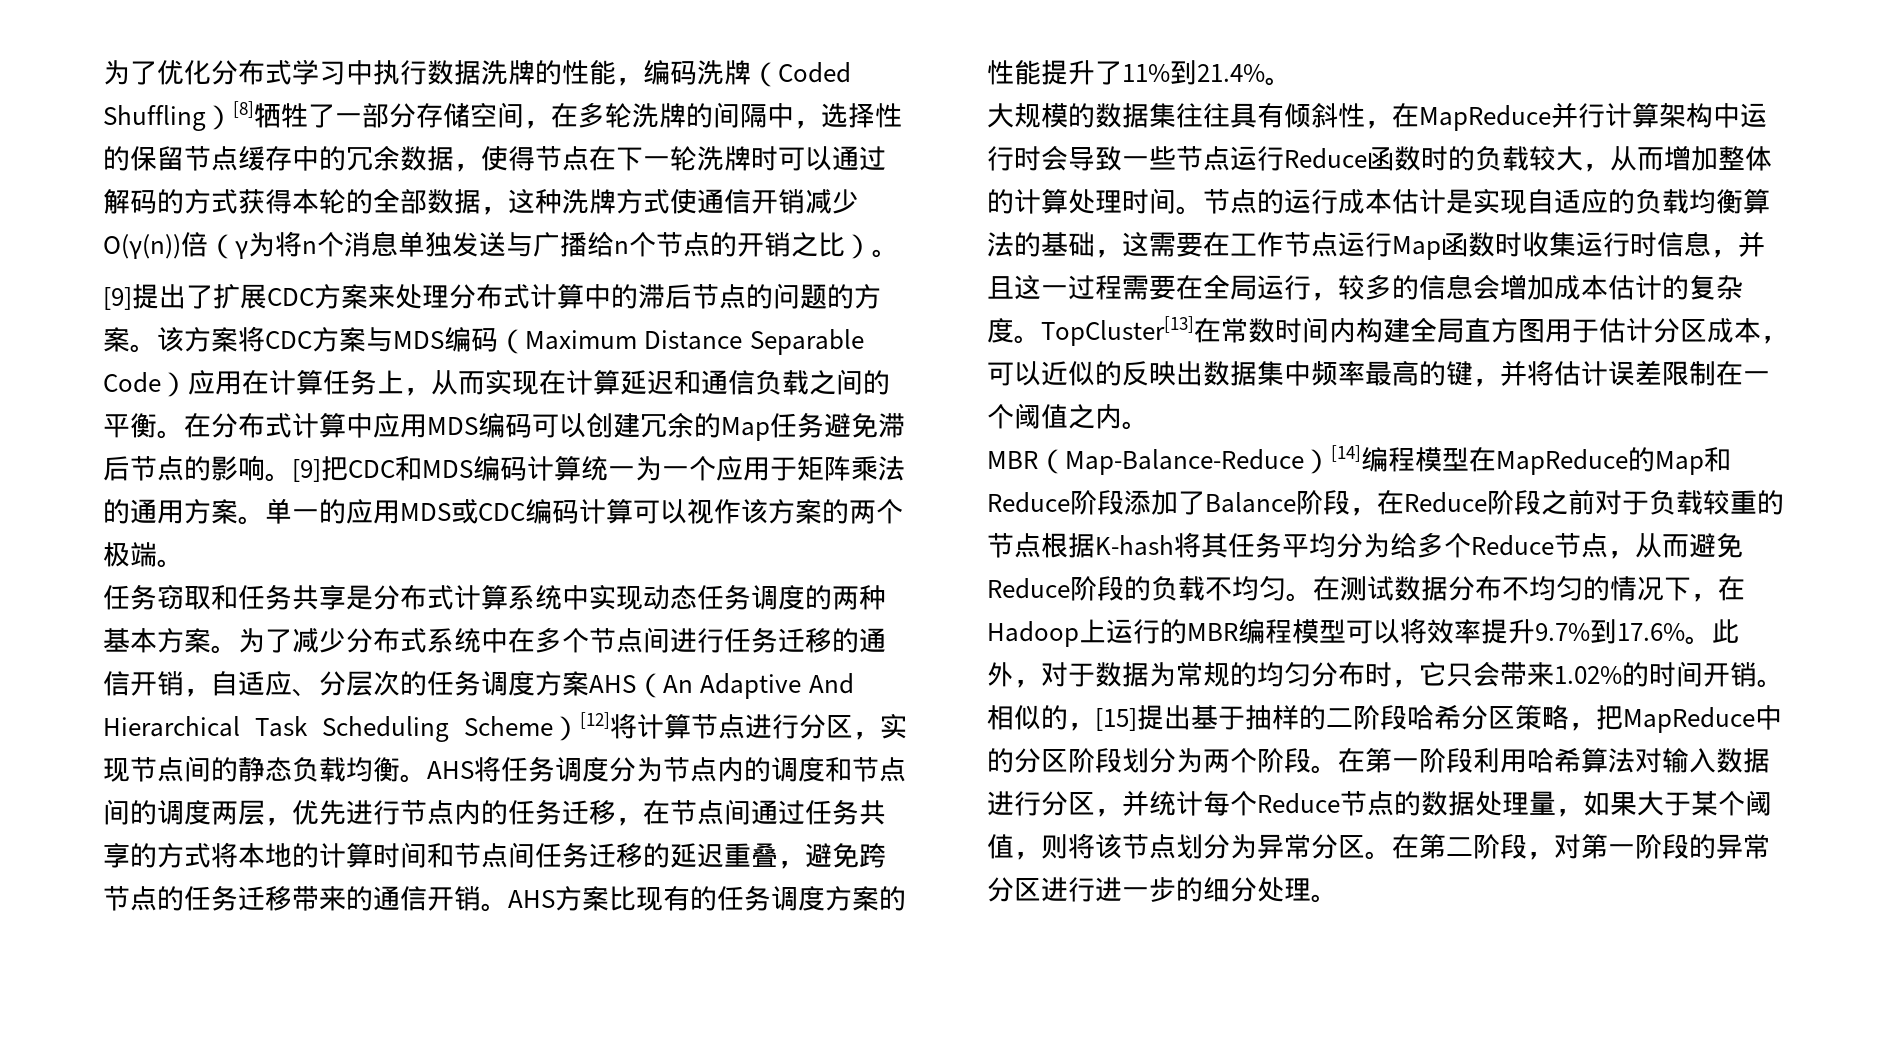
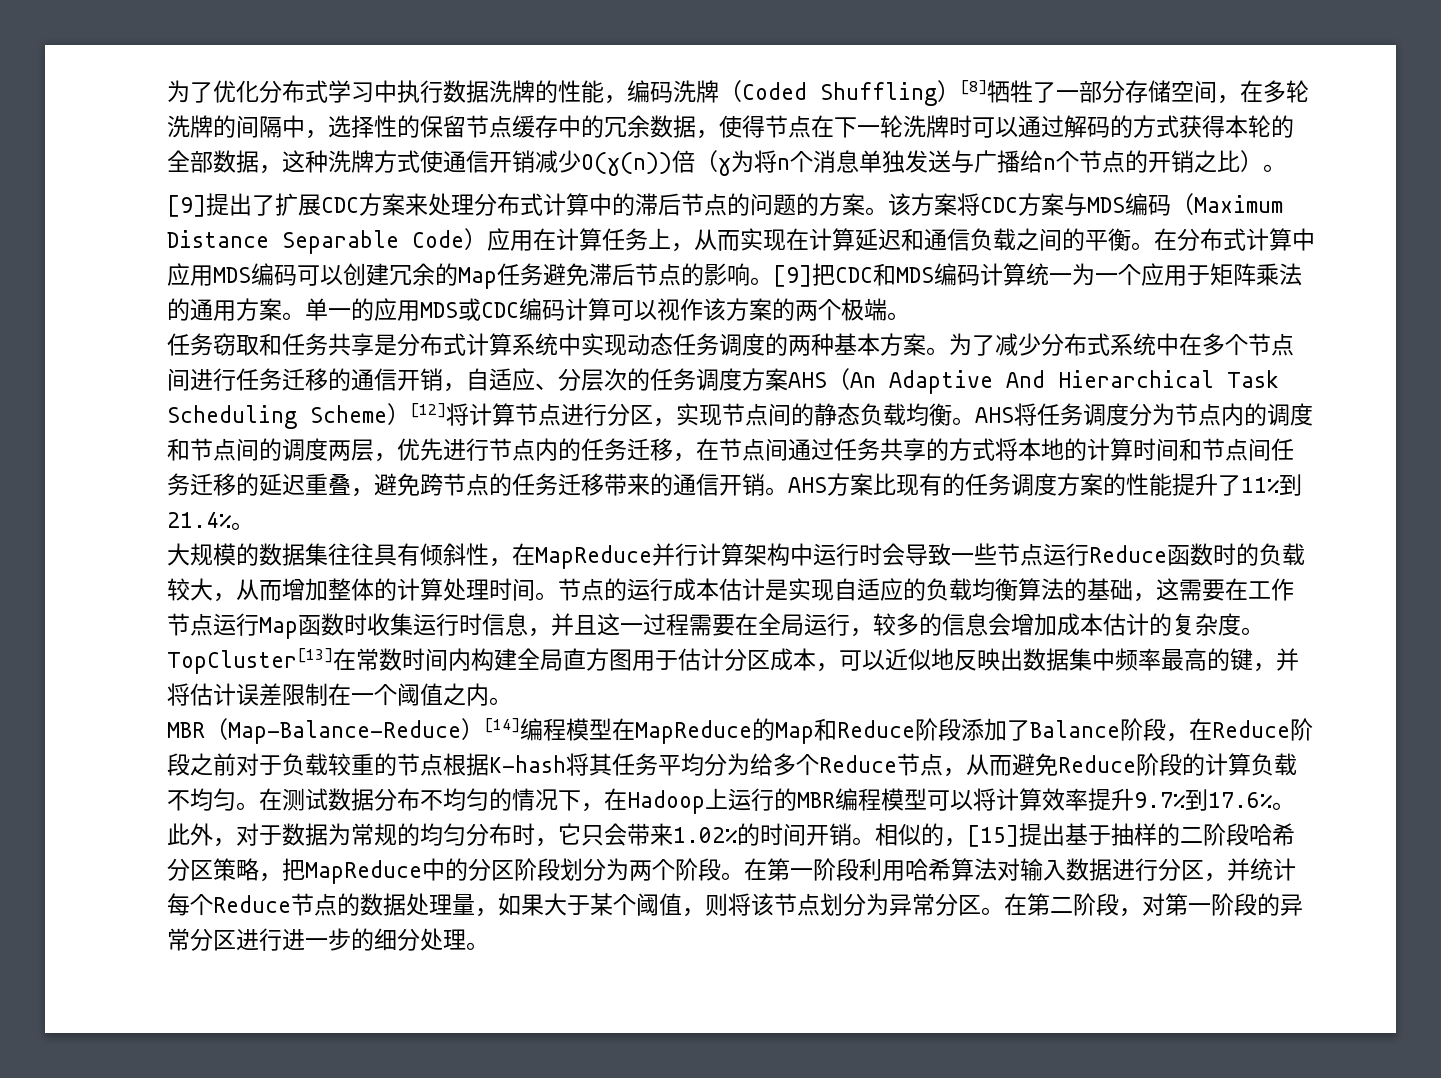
- TopCluster[13]在常数时间内构建全局直方图用于估计分区成本，可以近似的反映出数据集中频率最高的键，并将估计误差限制在一个阈值之内。
+ TopCluster[13]在常数时间内构建全局直方图用于估计分区成本，可以近似地反映出数据集中频率最高的键，并将估计误差限制在一个阈值之内。
- MBR（Map-Balance-Reduce）[14]编程模型在MapReduce的Map和Reduce阶段添加了Balance阶段，在Reduce阶段之前对于负载较重的节点根据K-hash将其任务平均分为给多个Reduce节点，从而避免Reduce阶段的负载不均匀。
+ MBR（Map-Balance-Reduce）[14]编程模型在MapReduce的Map和Reduce阶段添加了Balance阶段，在Reduce阶段之前对于负载较重的节点根据K-hash将其任务平均分为给多个Reduce节点，从而避免Reduce阶段的计算负载不均匀。
- 在测试数据分布不均匀的情况下，在Hadoop上运行的MBR编程模型可以将效率提升9.7%到17.6%。
+ 在测试数据分布不均匀的情况下，在Hadoop上运行的MBR编程模型可以将计算效率提升9.7%到17.6%。

